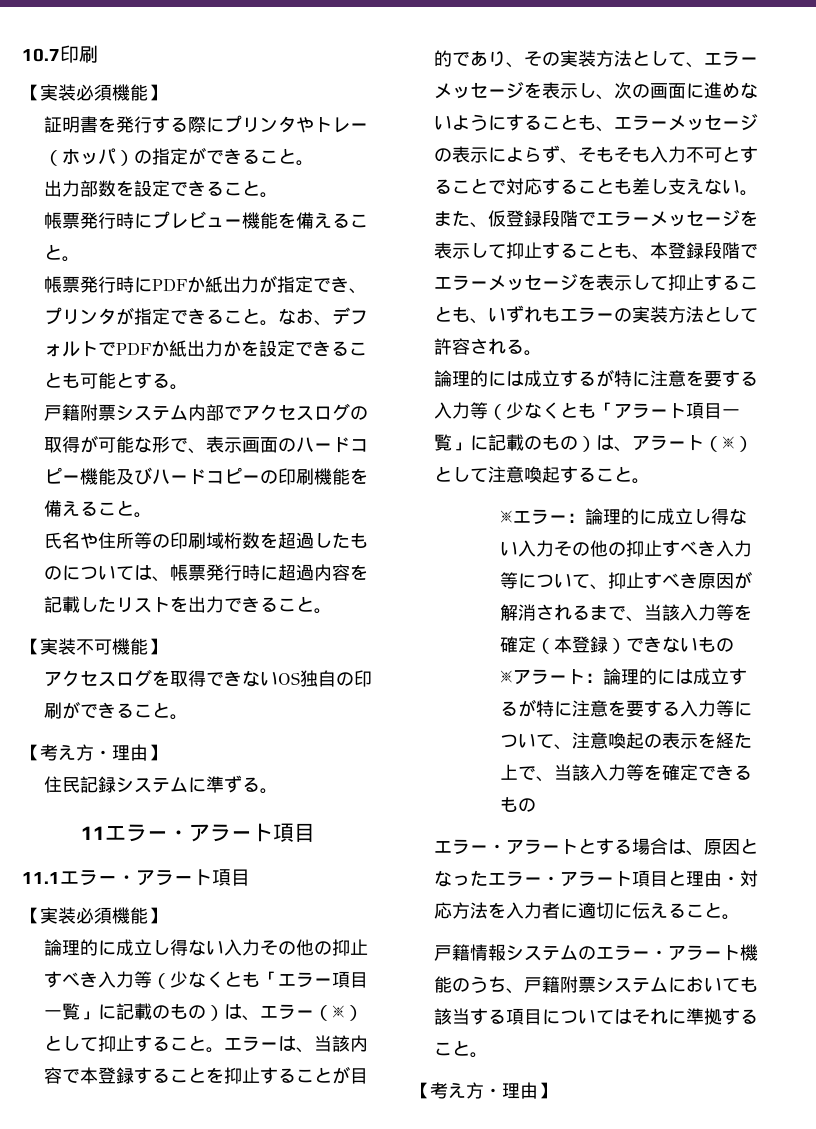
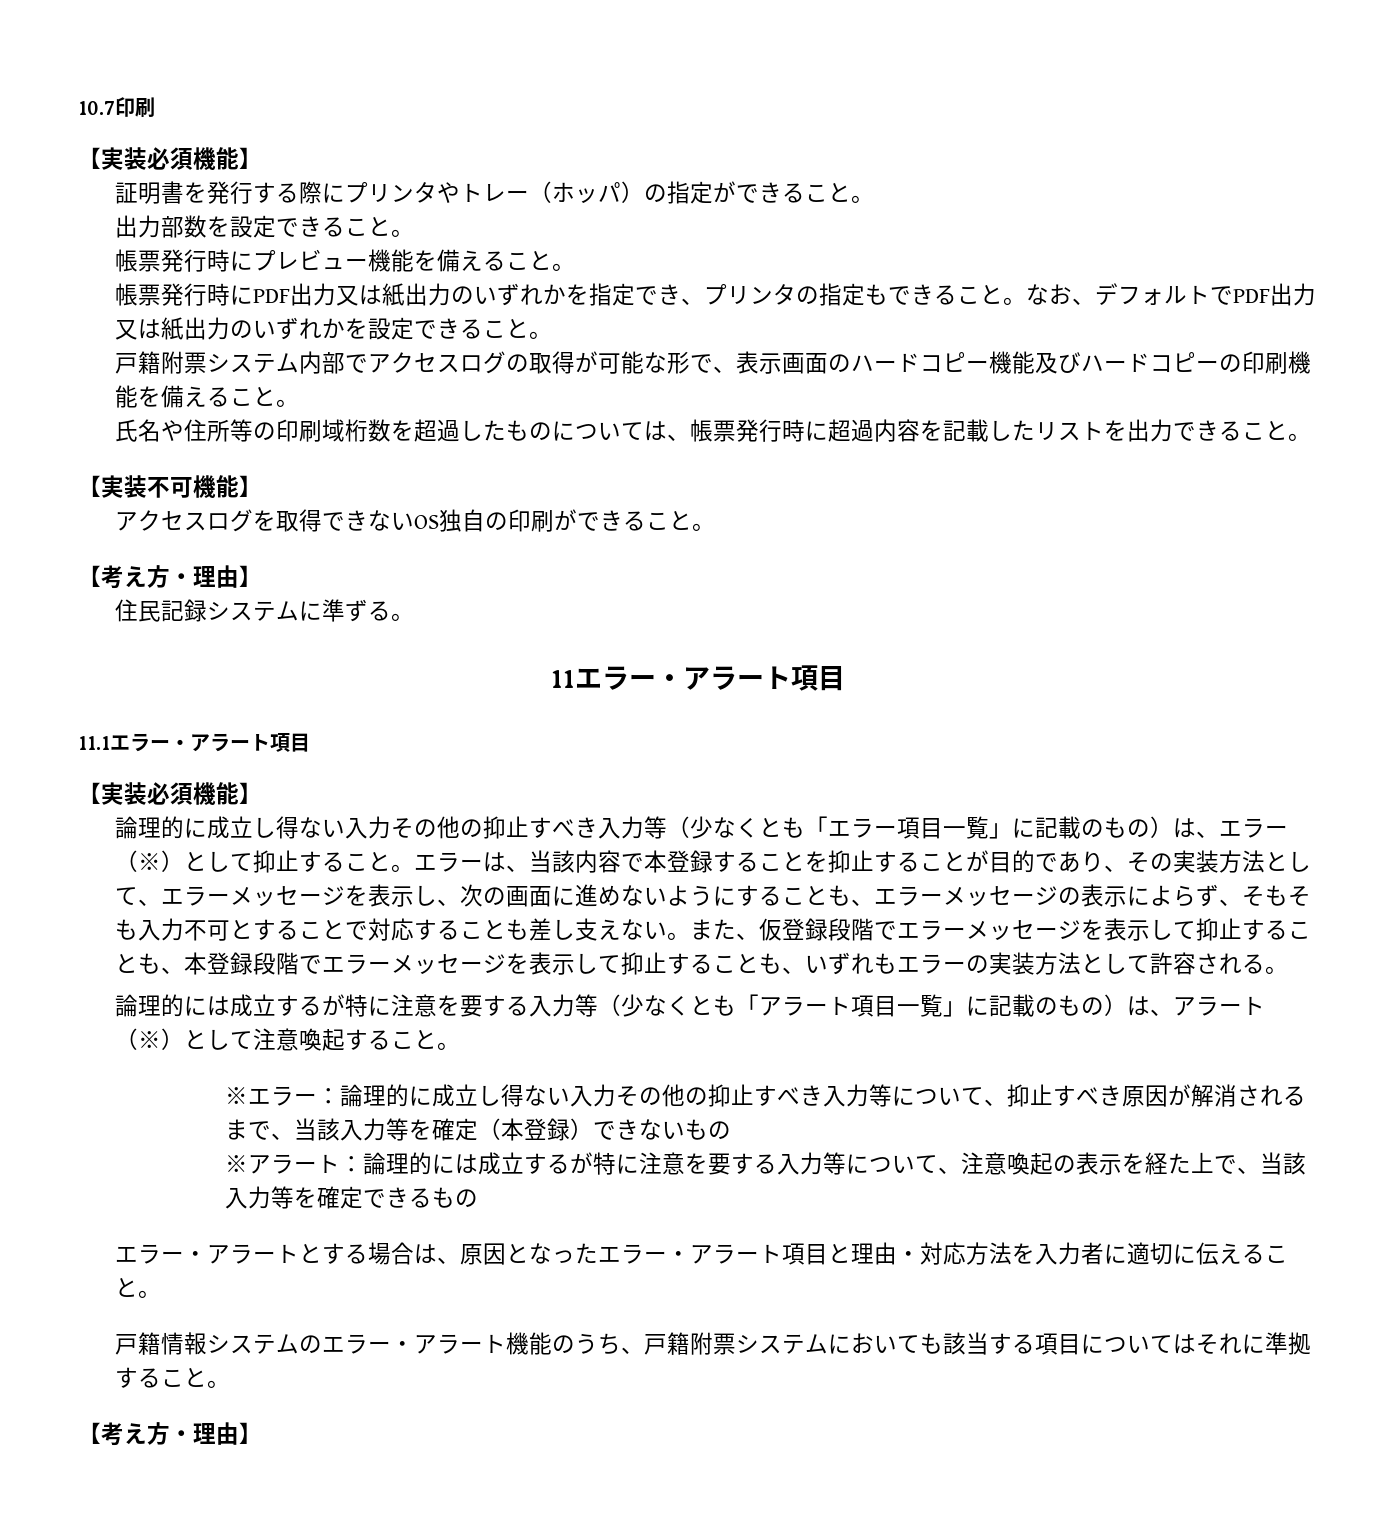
- 帳票発行時にPDFか紙出力が指定でき、プリンタが指定できること。
+ 帳票発行時にPDF出力又は紙出力のいずれかを指定でき、プリンタの指定もできること。
- なお、デフォルトでPDFか紙出力かを設定できることも可能とする。
+ なお、デフォルトでPDF出力又は紙出力のいずれかを設定できること。

